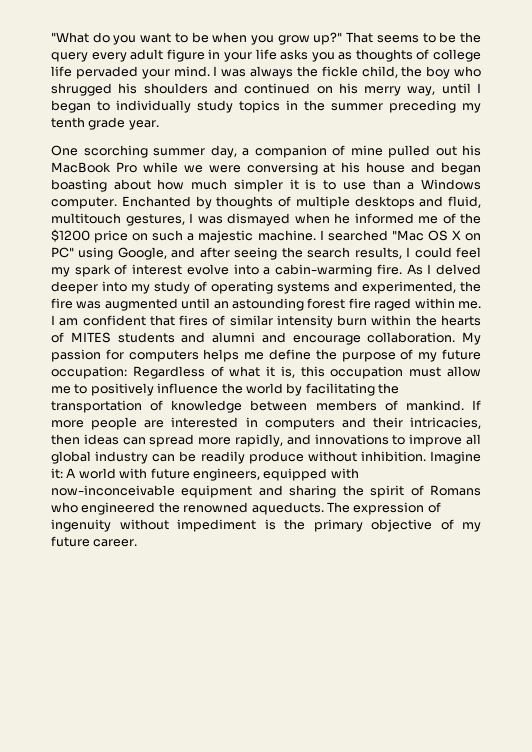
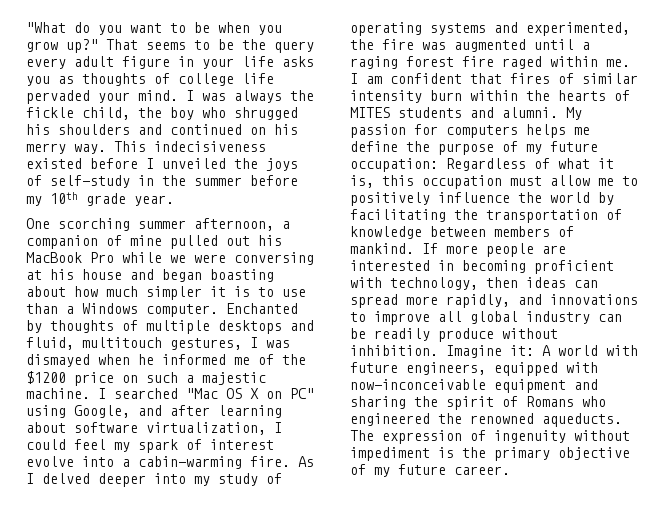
- I was always the fickle child, the boy who shrugged his shoulders and continued on his merry way, until I began to individually study topics in the summer preceding my tenth grade year.
+ I was always the fickle child, the boy who shrugged his shoulders and continued on his merry way. This indecisiveness existed before I unveiled the joys of self-study in the summer before my 10th grade year.
- One scorching summer day, a companion of mine pulled out his MacBook Pro while we were conversing at his house and began boasting about how much simpler it is to use than a Windows computer.
+ One scorching summer afternoon, a companion of mine pulled out his MacBook Pro while we were conversing at his house and began boasting about how much simpler it is to use than a Windows computer.
- I searched "Mac OS X on PC" using Google, and after seeing the search results, I could feel my spark of interest evolve into a cabin-warming fire.
+ I searched "Mac OS X on PC" using Google, and after learning about software virtualization, I could feel my spark of interest evolve into a cabin-warming fire.
- As I delved deeper into my study of operating systems and experimented, the fire was augmented until an astounding forest fire raged within me.
+ As I delved deeper into my study of operating systems and experimented, the fire was augmented until a raging forest fire raged within me.
- I am confident that fires of similar intensity burn within the hearts of MITES students and alumni and encourage collaboration.
+ I am confident that fires of similar intensity burn within the hearts of MITES students and alumni.
- If more people are interested in computers and their intricacies, then ideas can spread more rapidly, and innovations to improve all global industry can be readily produce without inhibition.
+ If more people are interested in becoming proficient with technology, then ideas can spread more rapidly, and innovations to improve all global industry can be readily produce without inhibition.

